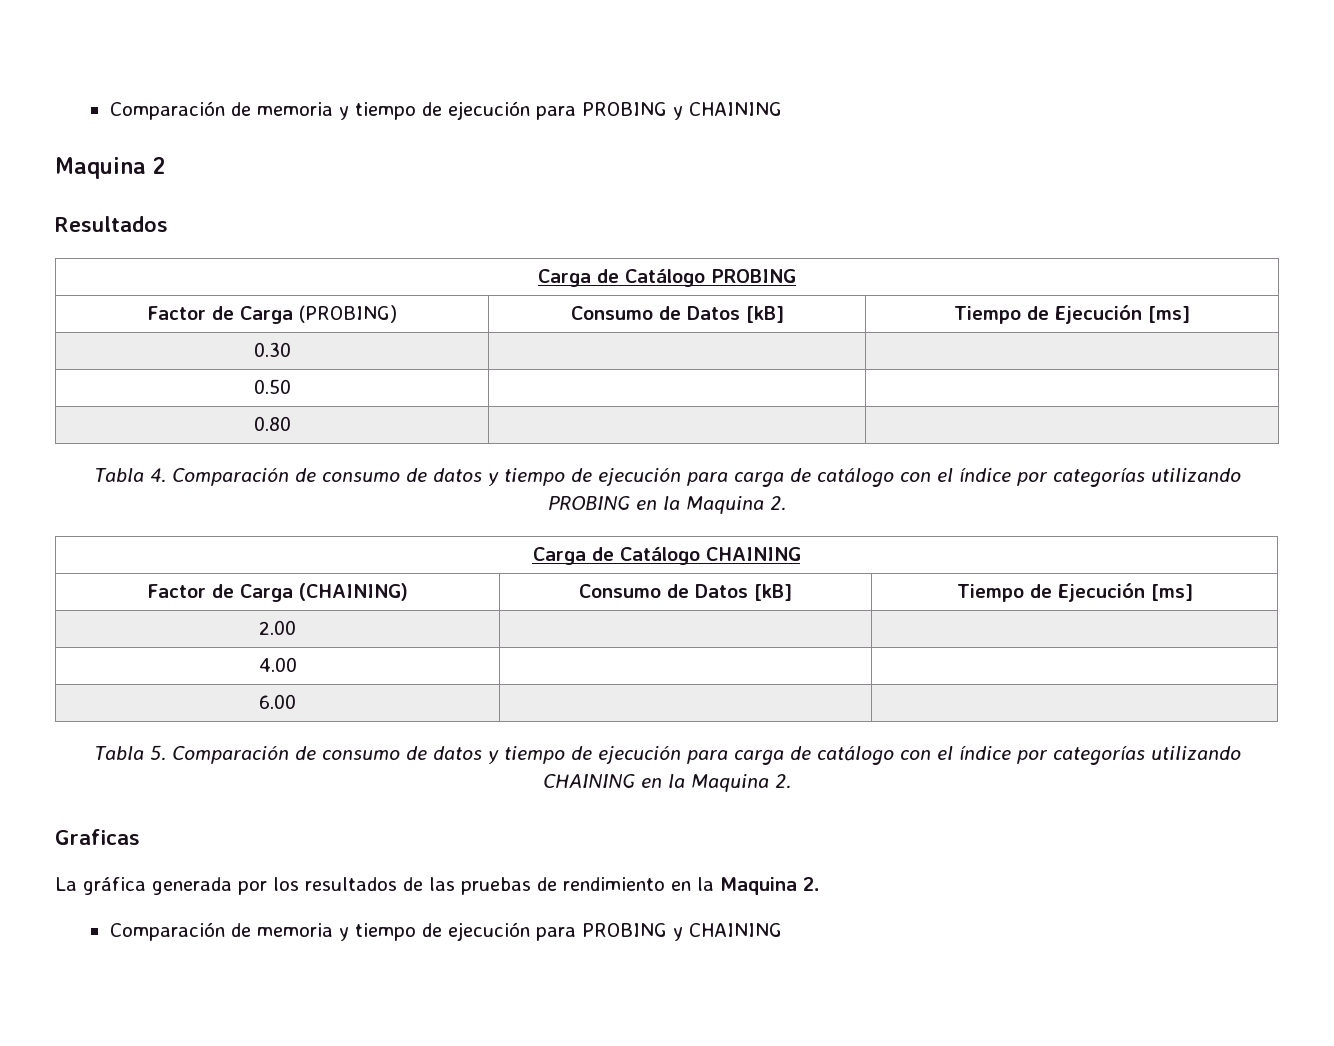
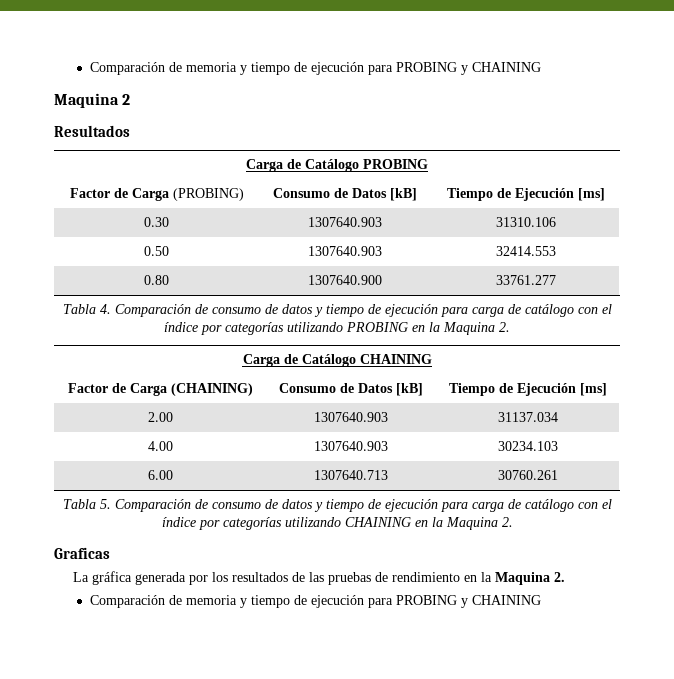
- 0.30 | |
+ 0.30 | 1307640.903 | 31310.106
- 0.50 | |
+ 0.50 | 1307640.903 | 32414.553
- 0.80 | |
+ 0.80 | 1307640.900 | 33761.277
- 2.00 | |
+ 2.00 | 1307640.903 | 31137.034
- 4.00 | |
+ 4.00 | 1307640.903 | 30234.103
- 6.00 | |
+ 6.00 | 1307640.713 | 30760.261

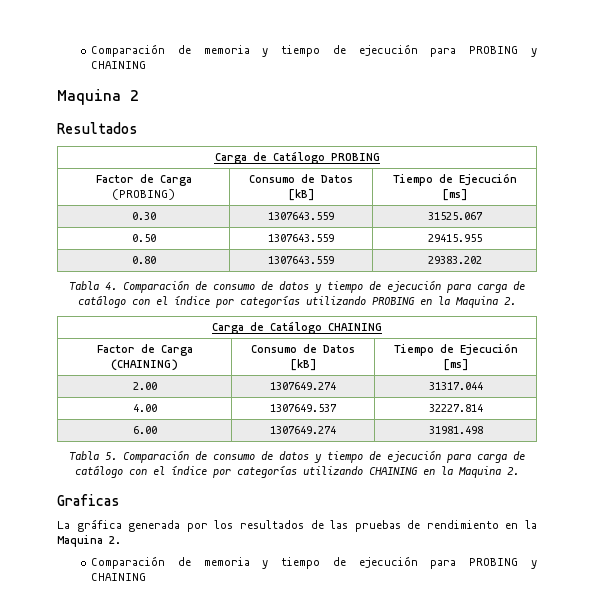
- 0.30 | 1307640.903 | 31310.106
+ 0.30 | 1307643.559 | 31525.067
- 0.50 | 1307640.903 | 32414.553
+ 0.50 | 1307643.559 | 29415.955
- 0.80 | 1307640.900 | 33761.277
+ 0.80 | 1307643.559 | 29383.202
- 2.00 | 1307640.903 | 31137.034
+ 2.00 | 1307649.274 | 31317.044
- 4.00 | 1307640.903 | 30234.103
+ 4.00 | 1307649.537 | 32227.814
- 6.00 | 1307640.713 | 30760.261
+ 6.00 | 1307649.274 | 31981.498

